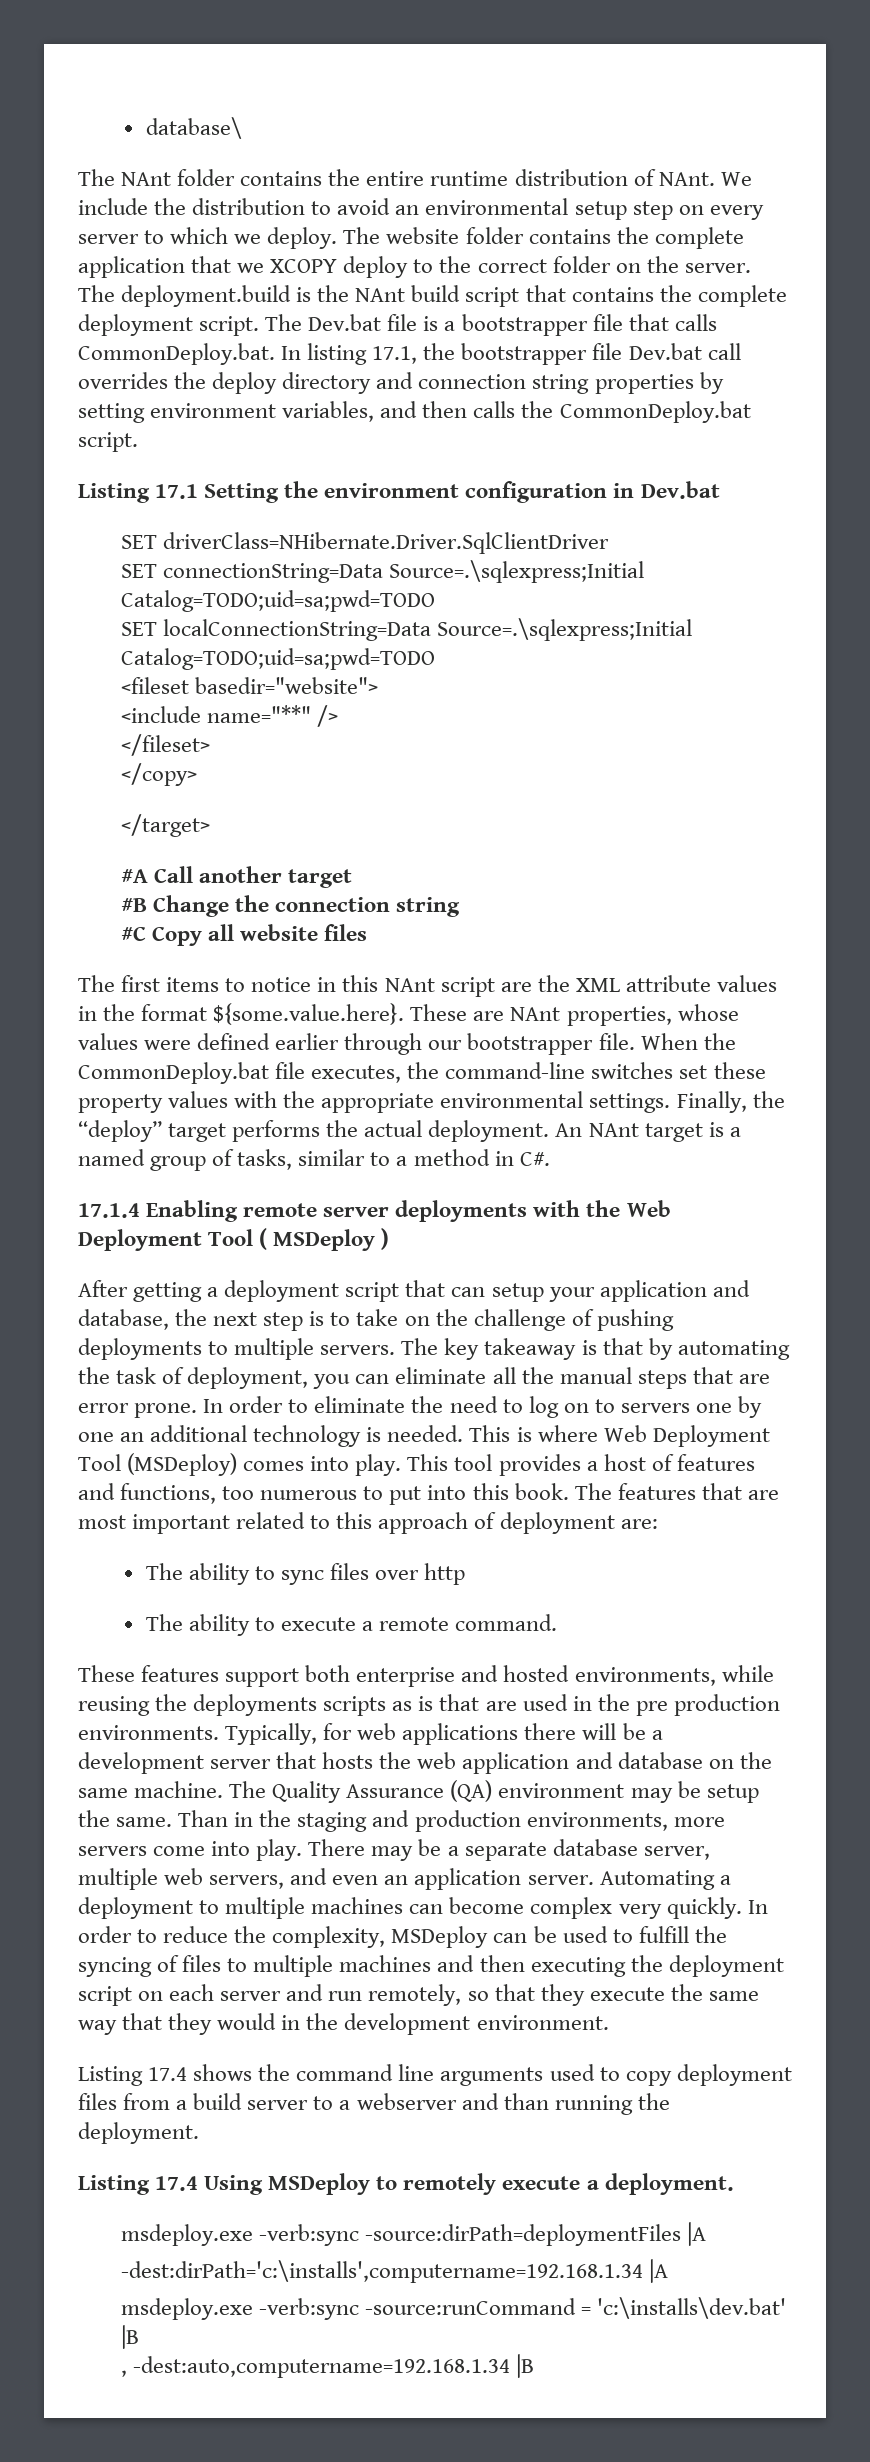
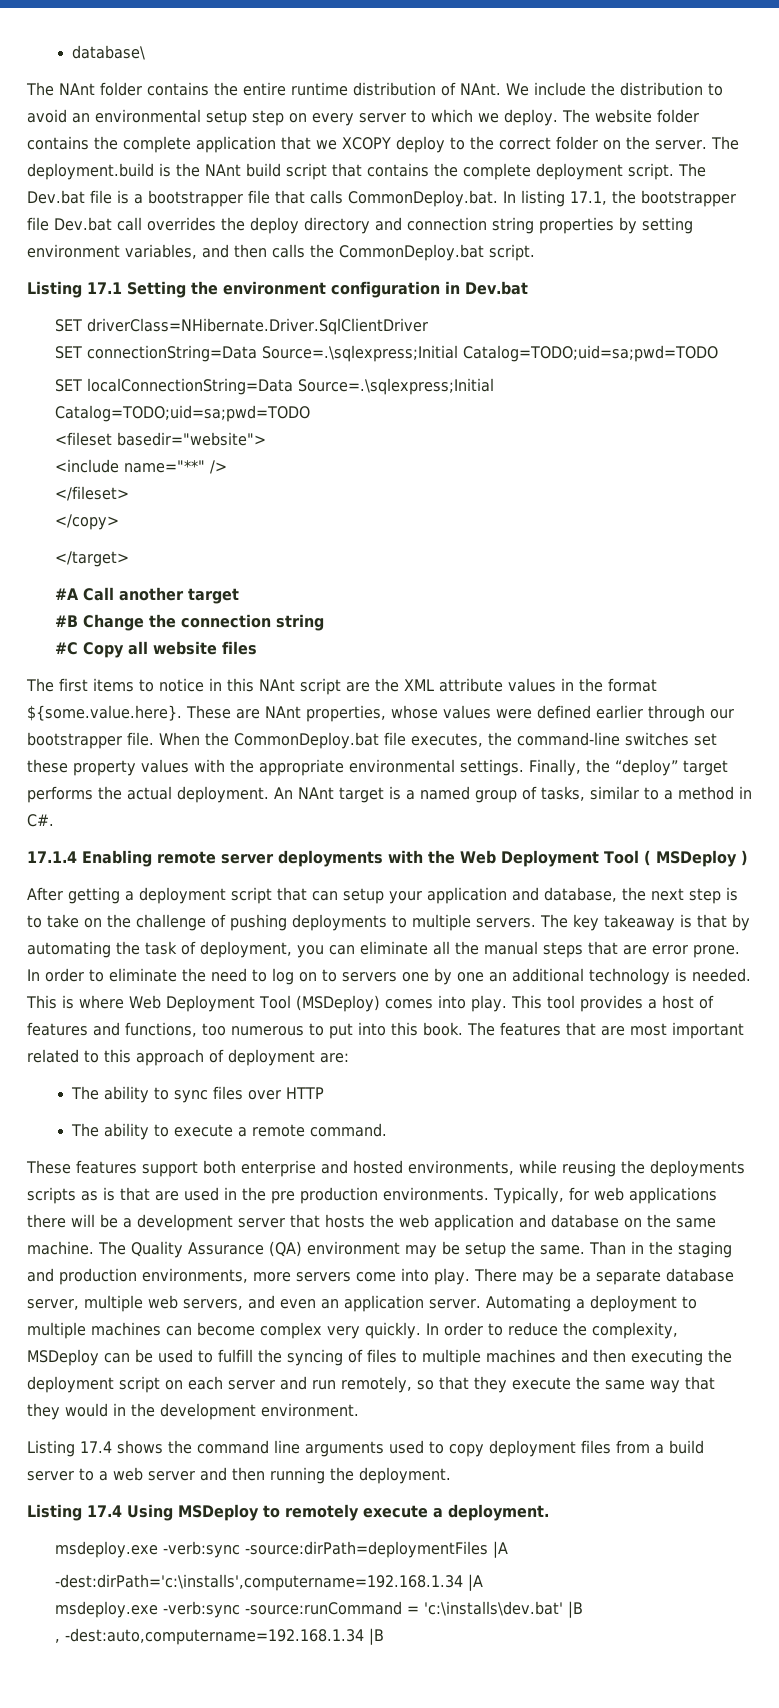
- The ability to sync files over http
+ The ability to sync files over HTTP
- Listing 17.4 shows the command line arguments used to copy deployment files from a build server to a webserver and than running the deployment.
+ Listing 17.4 shows the command line arguments used to copy deployment files from a build server to a web server and then running the deployment.

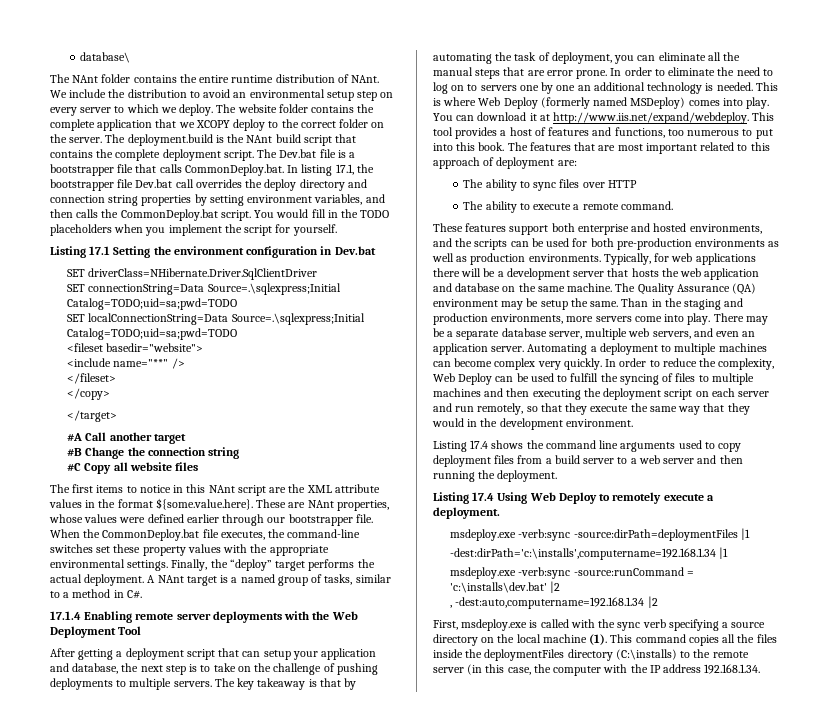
+ You would fill in the TODO placeholders when you implement the script for yourself.
- An NAnt target is a named group of tasks, similar to a method in C#.
+ A NAnt target is a named group of tasks, similar to a method in C#.
- 17.1.4 Enabling remote server deployments with the Web Deployment Tool ( MSDeploy )
+ 17.1.4 Enabling remote server deployments with the Web Deployment Tool
- This is where Web Deployment Tool (MSDeploy) comes into play. This tool provides a host of features and functions, too numerous to put into this book.
+ This is where Web Deploy (formerly named MSDeploy) comes into play. You can download it at http://www.iis.net/expand/webdeploy. This tool provides a host of features and functions, too numerous to put into this book.
- These features support both enterprise and hosted environments, while reusing the deployments scripts as is that are used in the pre production environments.
+ These features support both enterprise and hosted environments, and the scripts can be used for both pre-production environments as well as production environments.
- In order to reduce the complexity, MSDeploy can be used to fulfill the syncing of files to multiple machines and then executing the deployment script on each server and run remotely, so that they execute the same way that they would in the development environment.
+ In order to reduce the complexity, Web Deploy can be used to fulfill the syncing of files to multiple machines and then executing the deployment script on each server and run remotely, so that they execute the same way that they would in the development environment.
- Listing 17.4 Using MSDeploy to remotely execute a deployment.
+ Listing 17.4 Using Web Deploy to remotely execute a deployment.
- msdeploy.exe -verb:sync -source:dirPath=deploymentFiles |A
+ msdeploy.exe -verb:sync -source:dirPath=deploymentFiles |1
- -dest:dirPath='c:\installs',computername=192.168.1.34 |A
+ -dest:dirPath='c:\installs',computername=192.168.1.34 |1
- msdeploy.exe -verb:sync -source:runCommand = 'c:\installs\dev.bat' |B
+ msdeploy.exe -verb:sync -source:runCommand = 'c:\installs\dev.bat' |2
- , -dest:auto,computername=192.168.1.34 |B
+ , -dest:auto,computername=192.168.1.34 |2
+ First, msdeploy.exe is called with the sync verb specifying a source directory on the local machine (1). This command copies all the files inside the deploymentFiles directory (C:\installs) to the remote server (in this case, the computer with the IP address 192.168.1.34.

